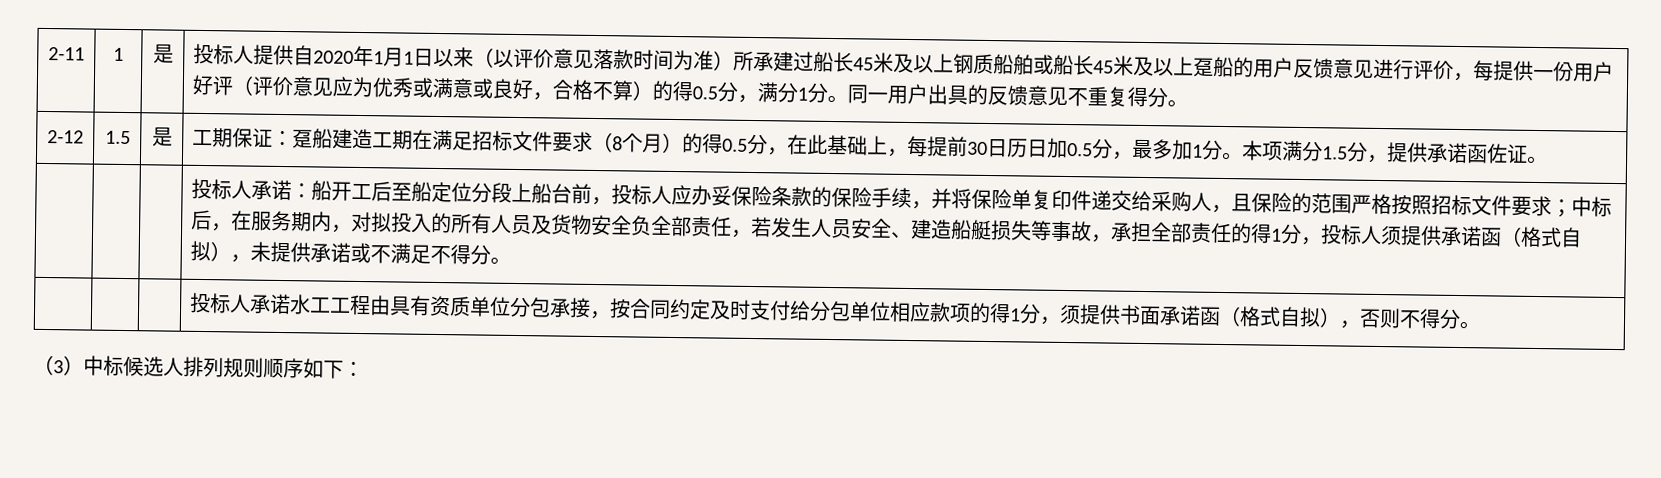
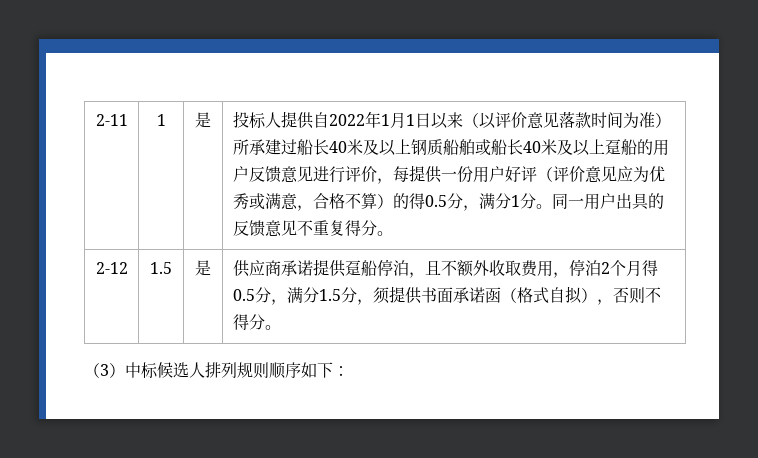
- 投标人提供自2020年1月1日以来（以评价意见落款时间为准）所承建过船长45米及以上钢质船舶或船长45米及以上趸船的用户反馈意见进行评价，每提供一份用户好评（评价意见应为优秀或满意或良好，合格不算）的得0.5分，满分1分。
+ 投标人提供自2022年1月1日以来（以评价意见落款时间为准）所承建过船长40米及以上钢质船舶或船长40米及以上趸船的用户反馈意见进行评价，每提供一份用户好评（评价意见应为优秀或满意，合格不算）的得0.5分，满分1分。
- 2-12 | 1.5 | 是 | 工期保证：趸船建造工期在满足招标文件要求（8个月）的得0.5分，在此基础上，每提前30日历日加0.5分，最多加1分。本项满分1.5分，提供承诺函佐证。
- | | | 投标人承诺：船开工后至船定位分段上船台前，投标人应办妥保险条款的保险手续，并将保险单复印件递交给采购人，且保险的范围严格按照招标文件要求；中标后，在服务期内，对拟投入的所有人员及货物安全负全部责任，若发生人员安全、建造船艇损失等事故，承担全部责任的得1分，投标人须提供承诺函（格式自拟），未提供承诺或不满足不得分。
- | | | 投标人承诺水工工程由具有资质单位分包承接，按合同约定及时支付给分包单位相应款项的得1分，须提供书面承诺函（格式自拟），否则不得分。
+ 2-12 | 1.5 | 是 | 供应商承诺提供趸船停泊，且不额外收取费用，停泊2个月得0.5分，满分1.5分，须提供书面承诺函（格式自拟），否则不得分。

